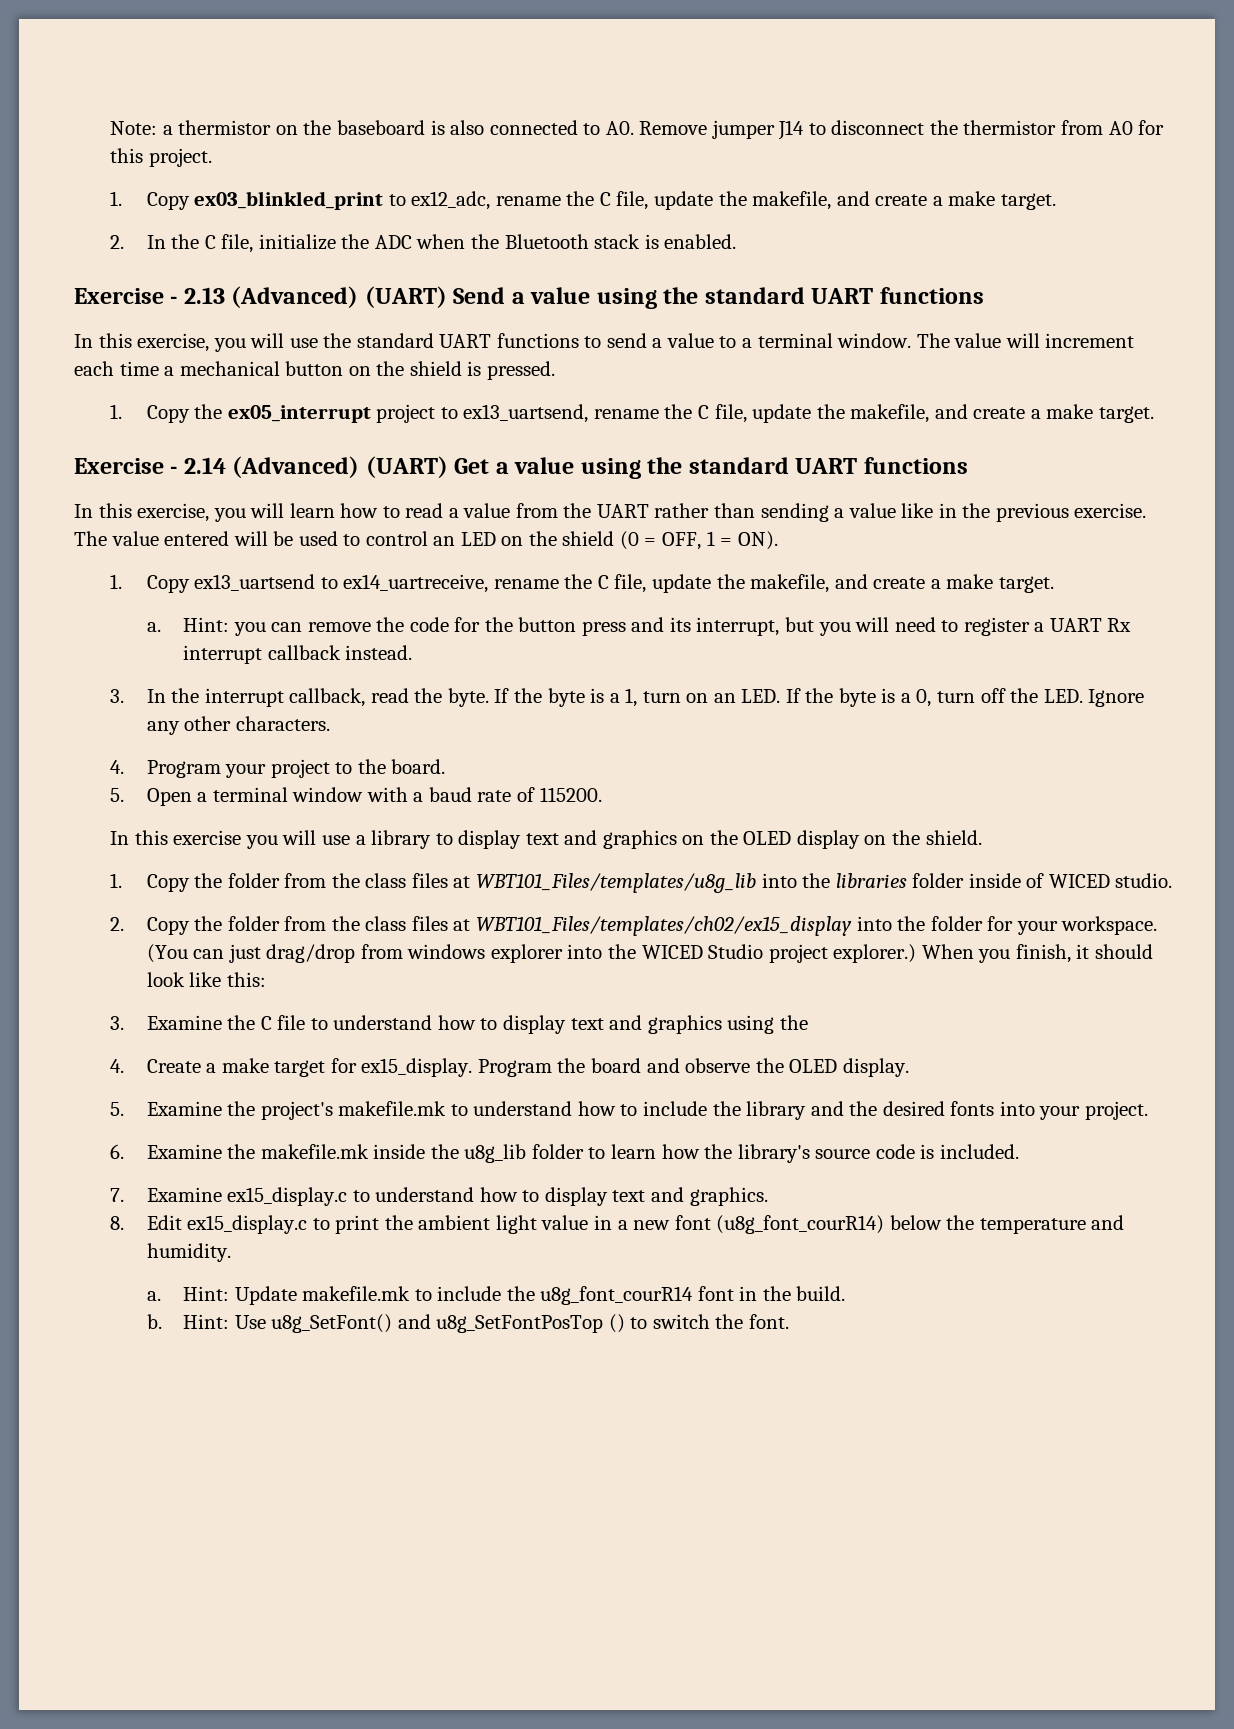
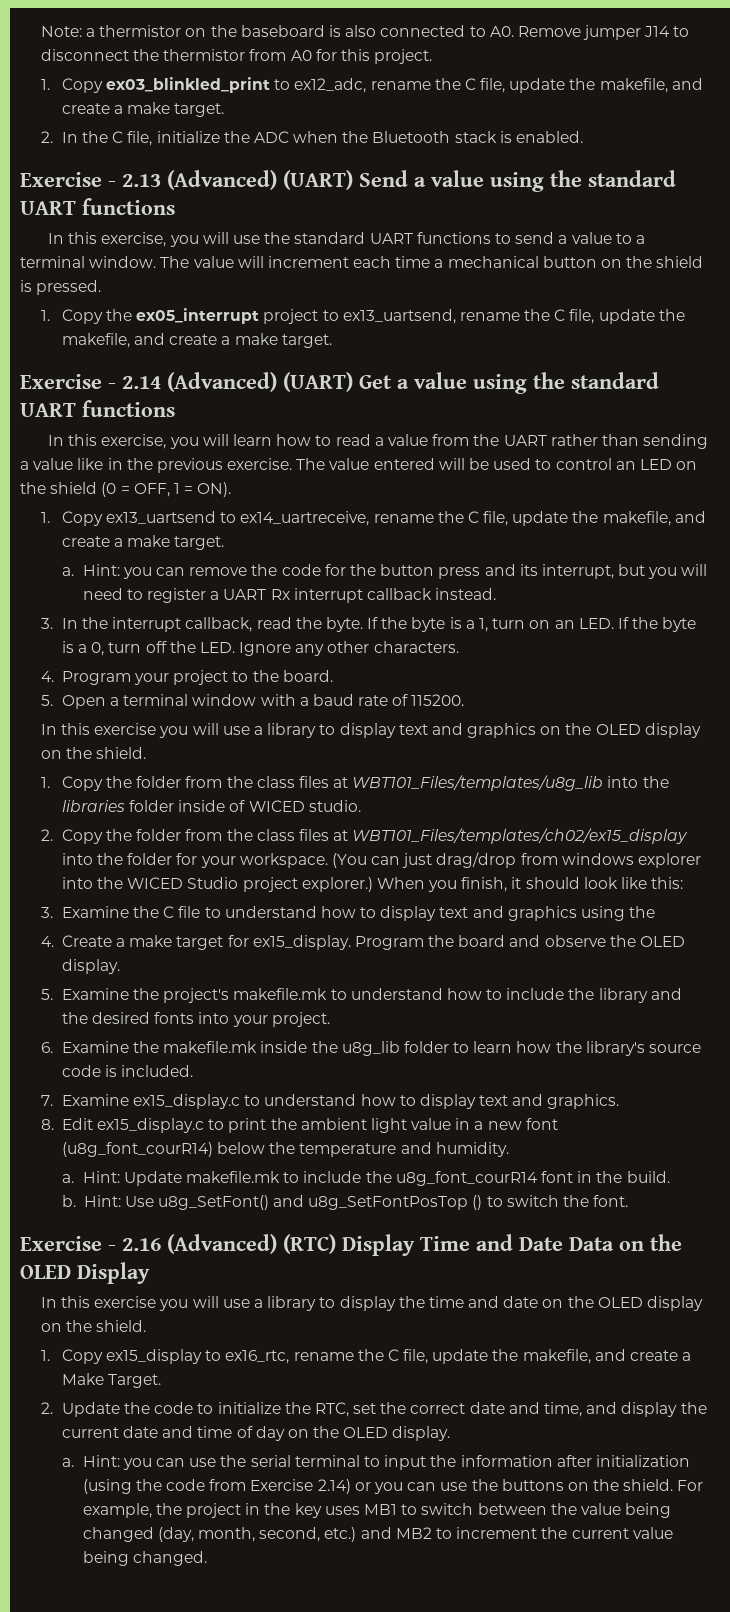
+ Exercise - 2.16 (Advanced) (RTC) Display Time and Date Data on the OLED Display
+ In this exercise you will use a library to display the time and date on the OLED display on the shield.
+ 1. Copy ex15_display to ex16_rtc, rename the C file, update the makefile, and create a Make Target.
+ 2. Update the code to initialize the RTC, set the correct date and time, and display the current date and time of day on the OLED display.
+ a. Hint: you can use the serial terminal to input the information after initialization (using the code from Exercise 2.14) or you can use the buttons on the shield. For example, the project in the key uses MB1 to switch between the value being changed (day, month, second, etc.) and MB2 to increment the current value being changed.

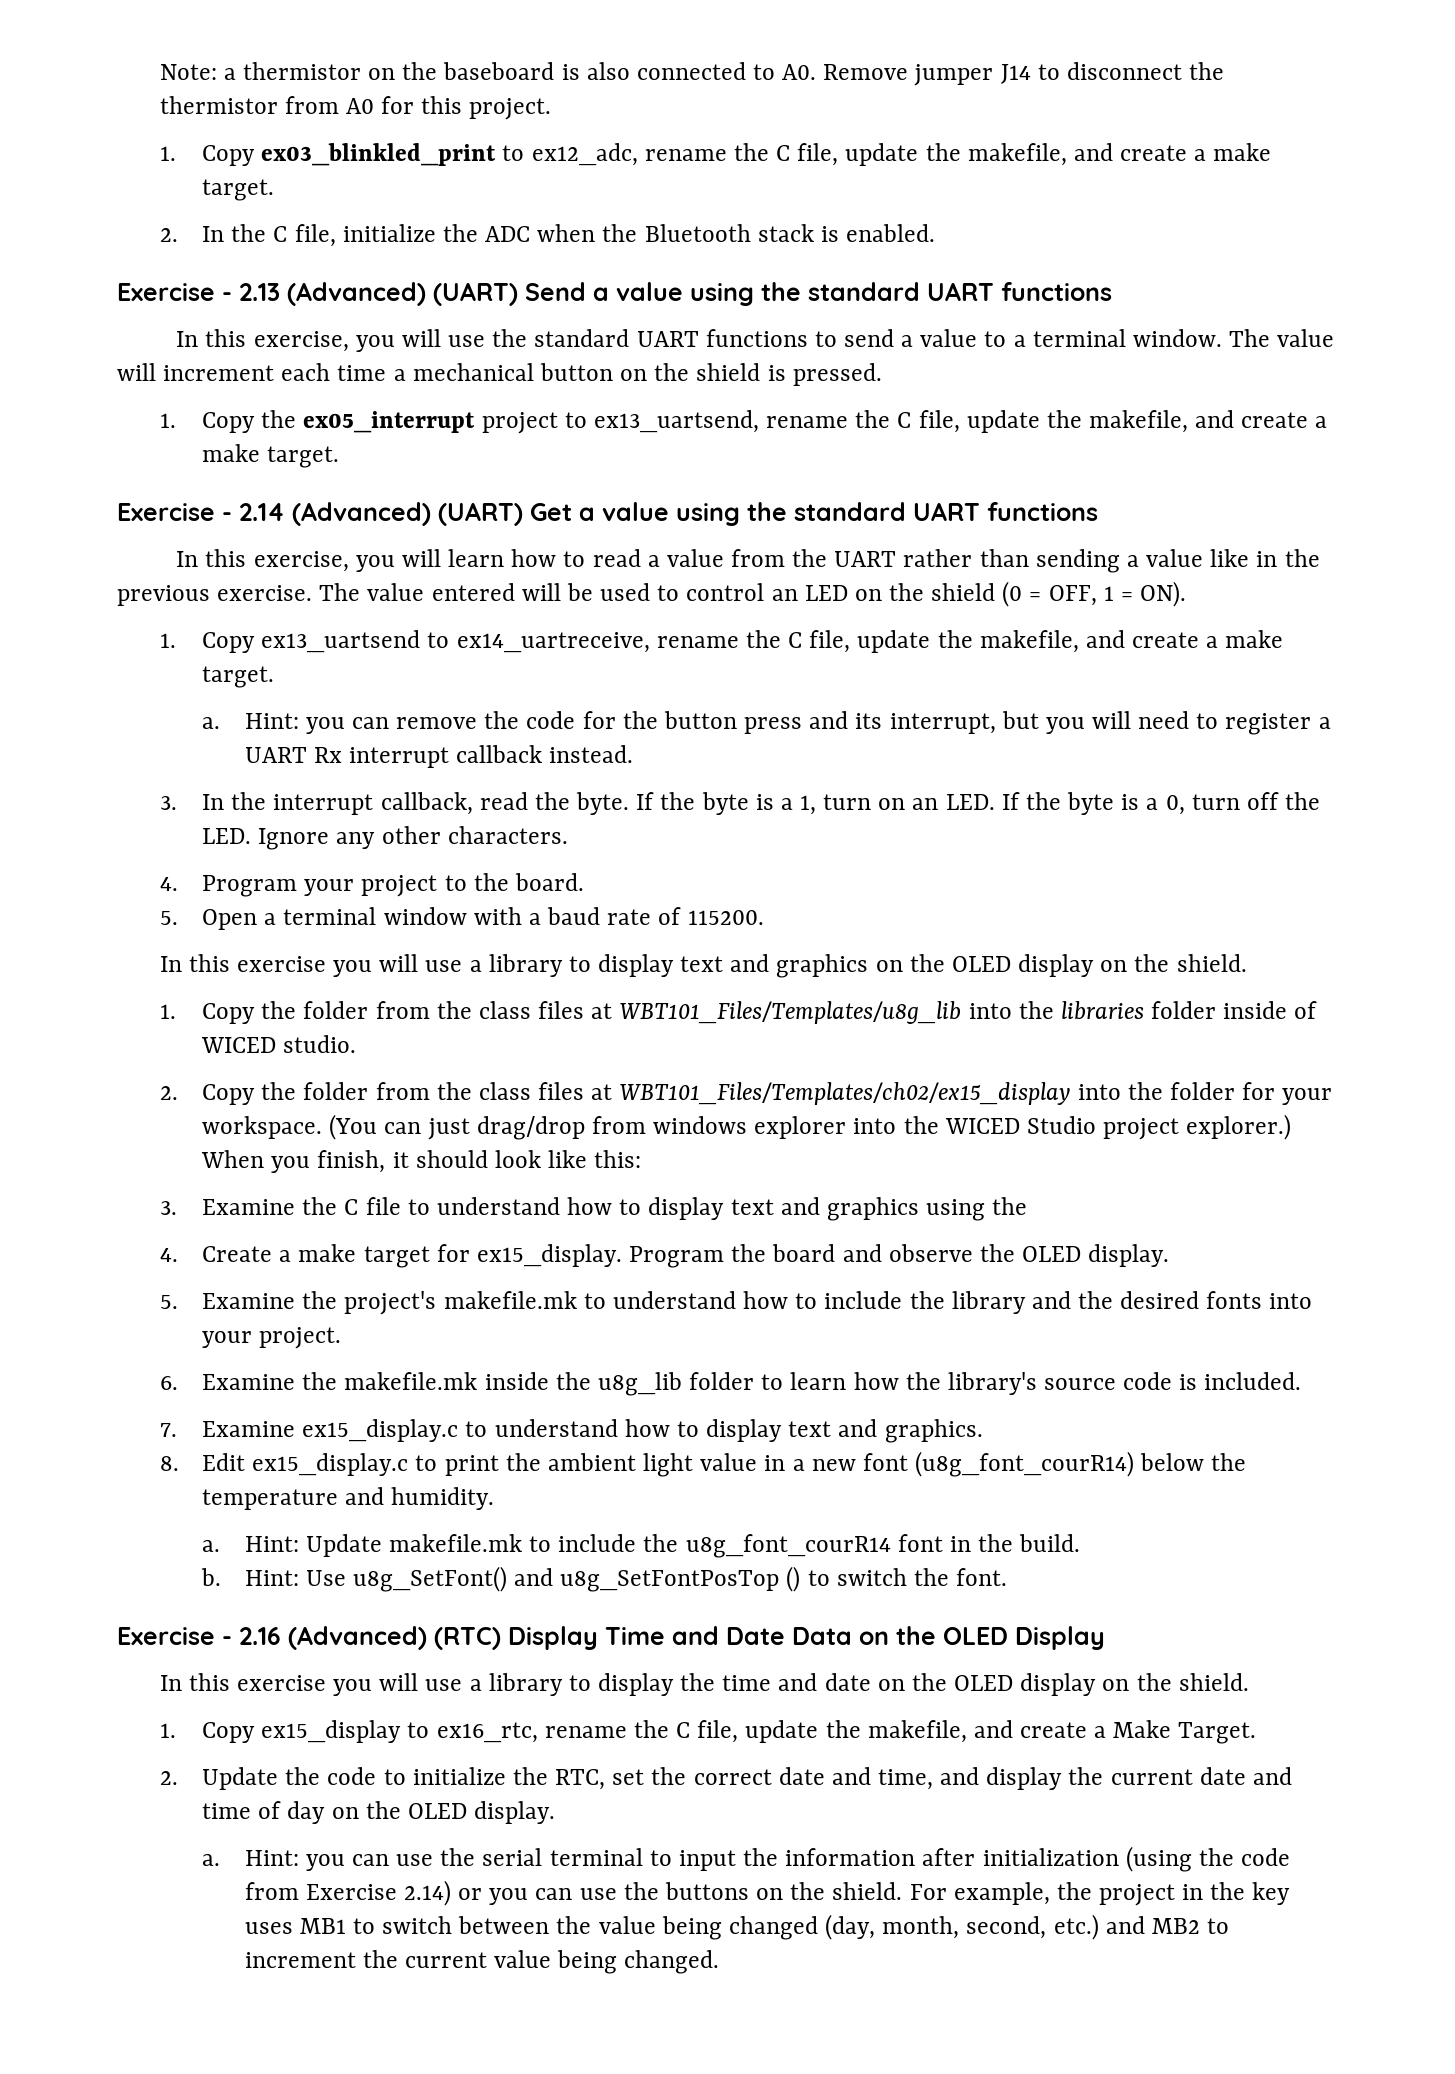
- 1. Copy the folder from the class files at WBT101_Files/templates/u8g_lib into the libraries folder inside of WICED studio.
+ 1. Copy the folder from the class files at WBT101_Files/Templates/u8g_lib into the libraries folder inside of WICED studio.
- 2. Copy the folder from the class files at WBT101_Files/templates/ch02/ex15_display into the folder for your workspace.
+ 2. Copy the folder from the class files at WBT101_Files/Templates/ch02/ex15_display into the folder for your workspace.

